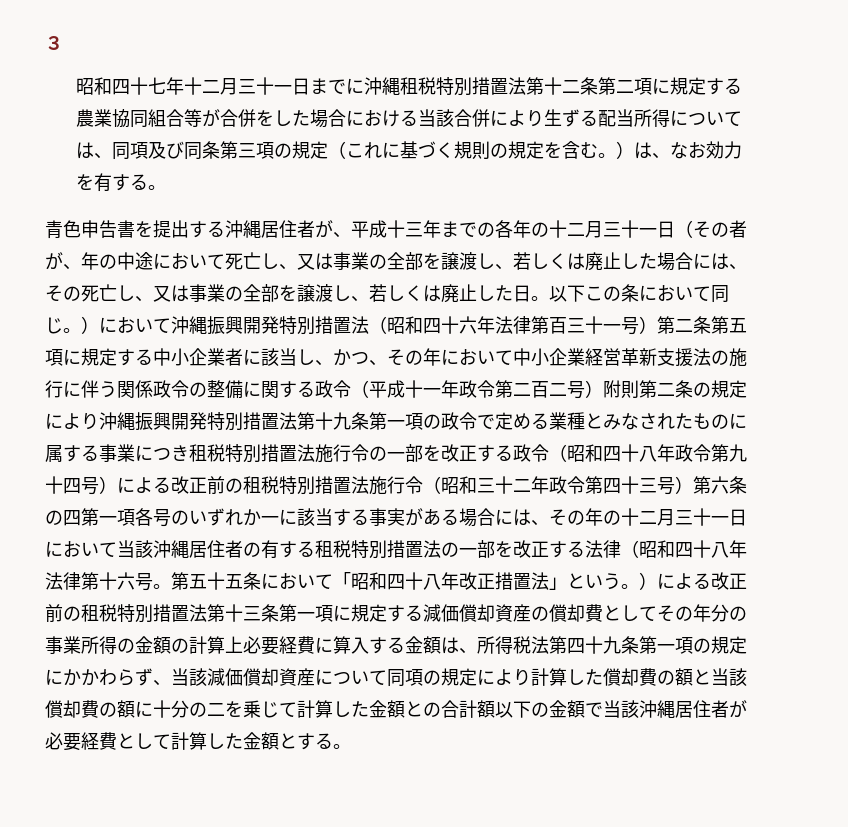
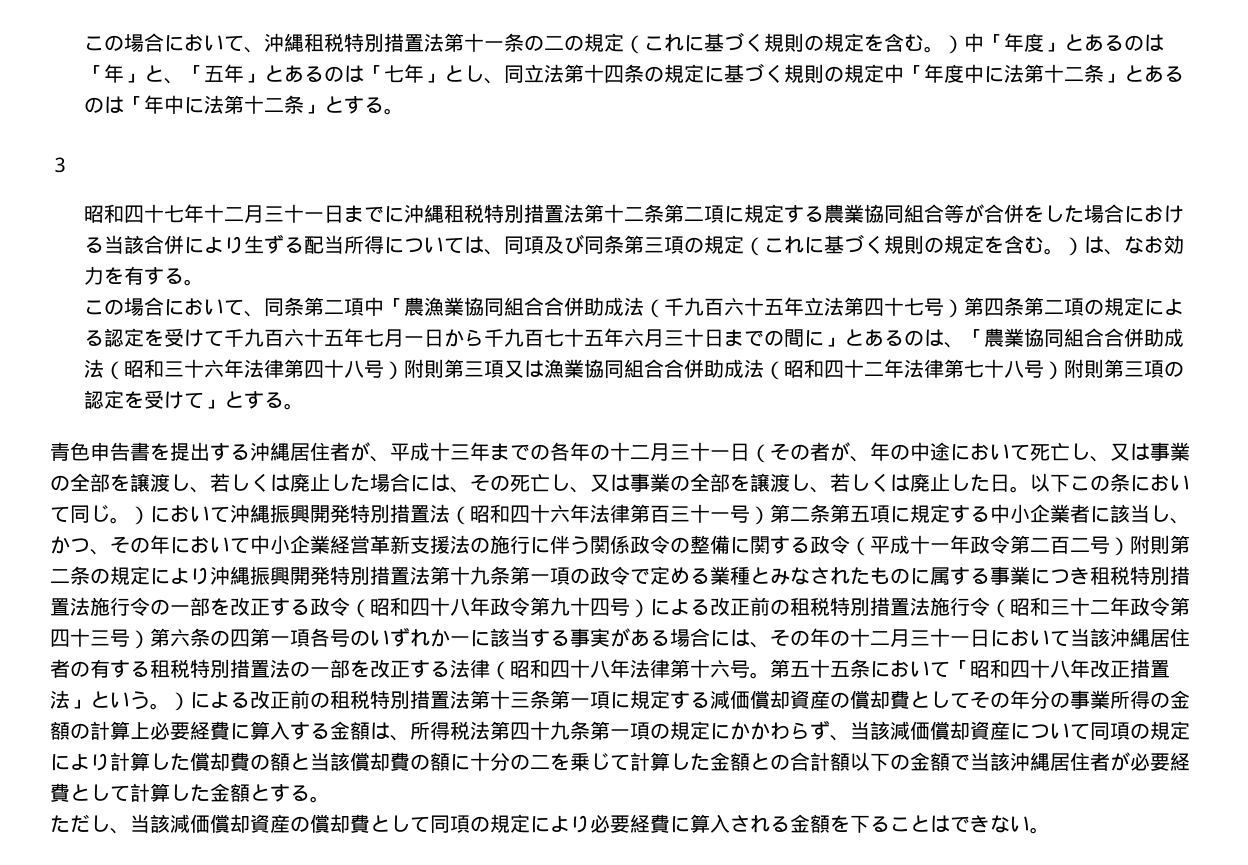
+ この場合において、沖縄租税特別措置法第十一条の二の規定（これに基づく規則の規定を含む。）中「年度」とあるのは「年」と、「五年」とあるのは「七年」とし、同立法第十四条の規定に基づく規則の規定中「年度中に法第十二条」とあるのは「年中に法第十二条」とする。
+ この場合において、同条第二項中「農漁業協同組合合併助成法（千九百六十五年立法第四十七号）第四条第二項の規定による認定を受けて千九百六十五年七月一日から千九百七十五年六月三十日までの間に」とあるのは、「農業協同組合合併助成法（昭和三十六年法律第四十八号）附則第三項又は漁業協同組合合併助成法（昭和四十二年法律第七十八号）附則第三項の認定を受けて」とする。
+ ただし、当該減価償却資産の償却費として同項の規定により必要経費に算入される金額を下ることはできない。

